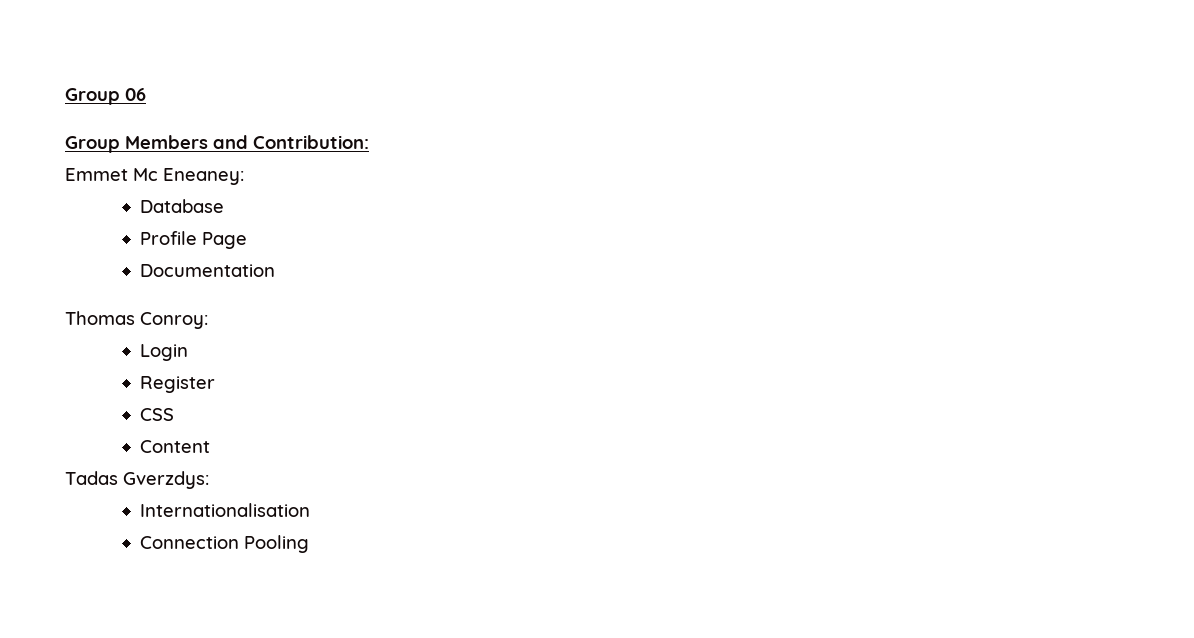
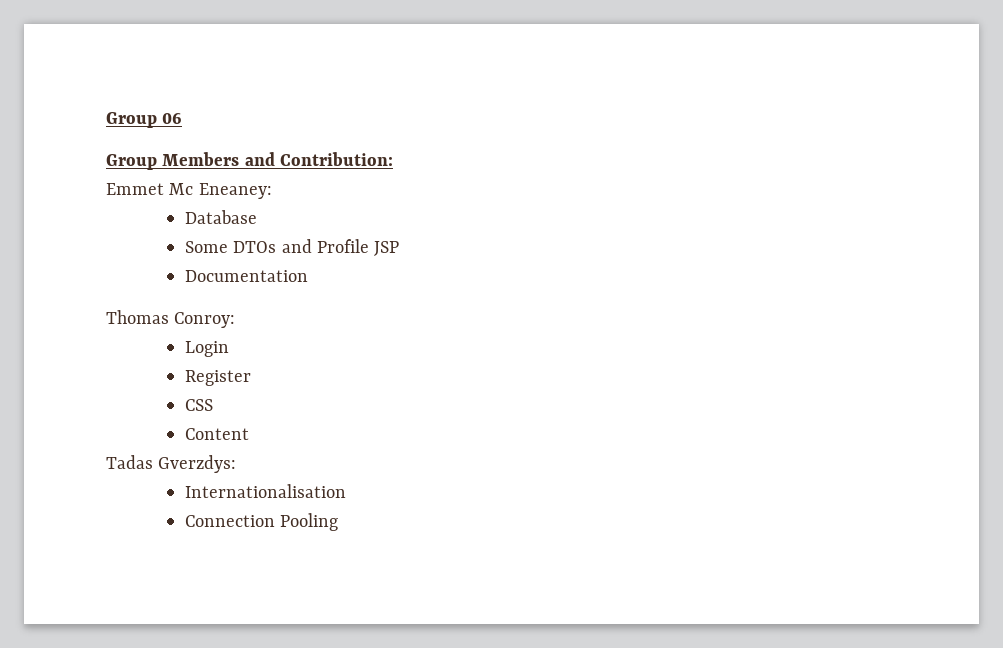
- Profile Page
+ Some DTOs and Profile JSP

